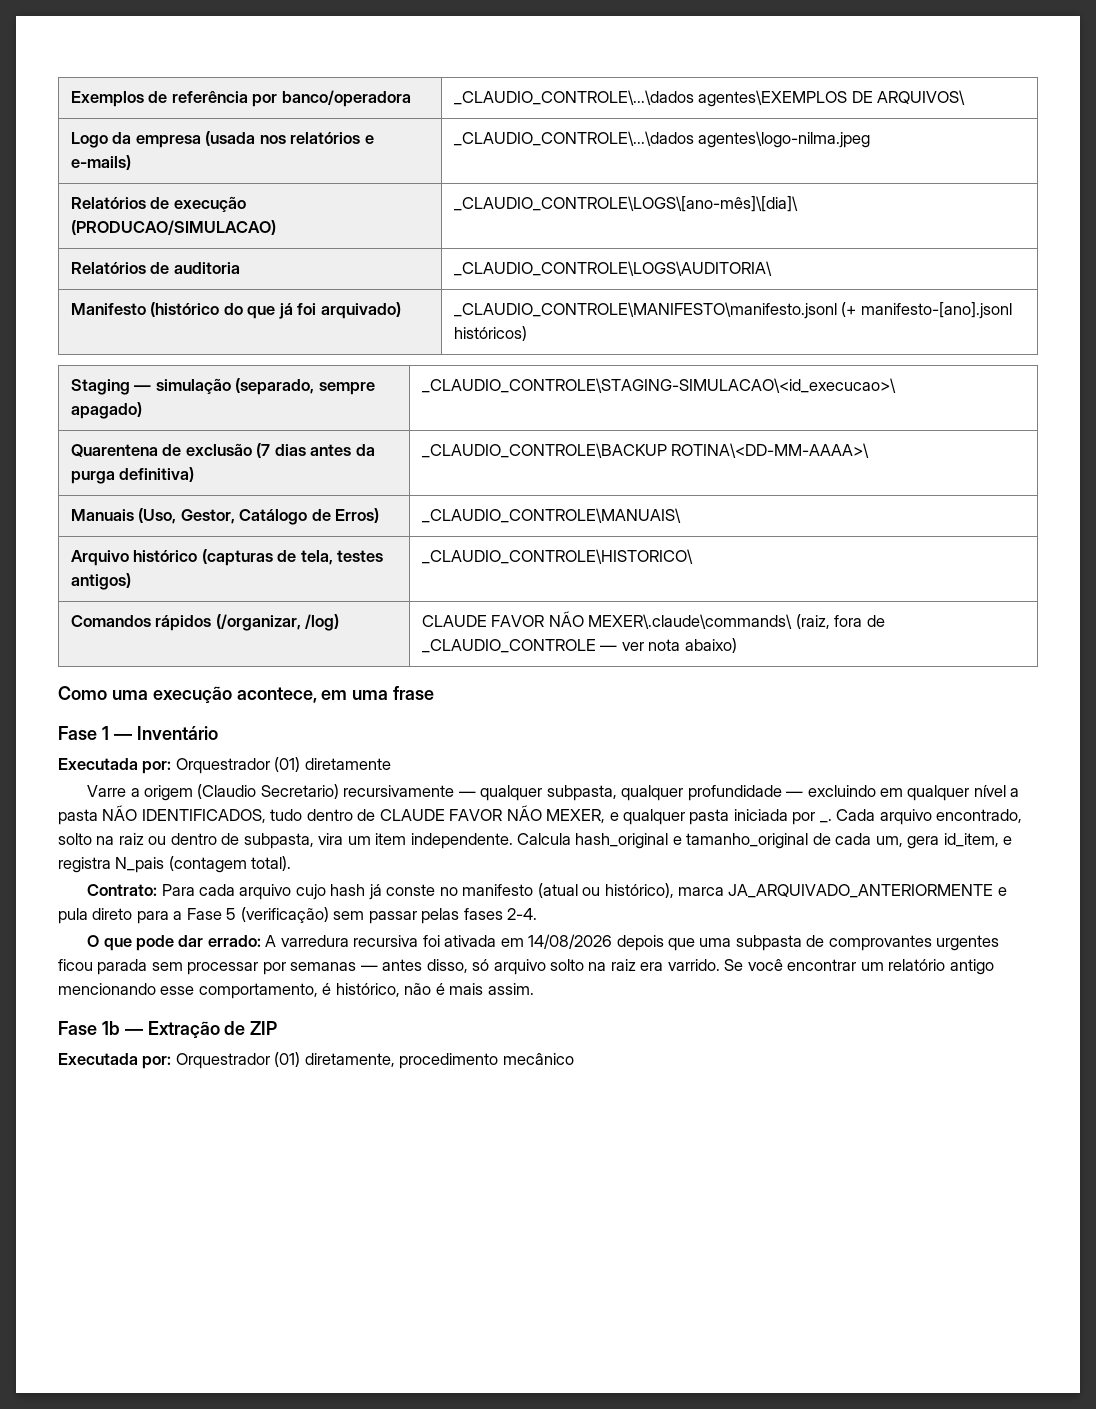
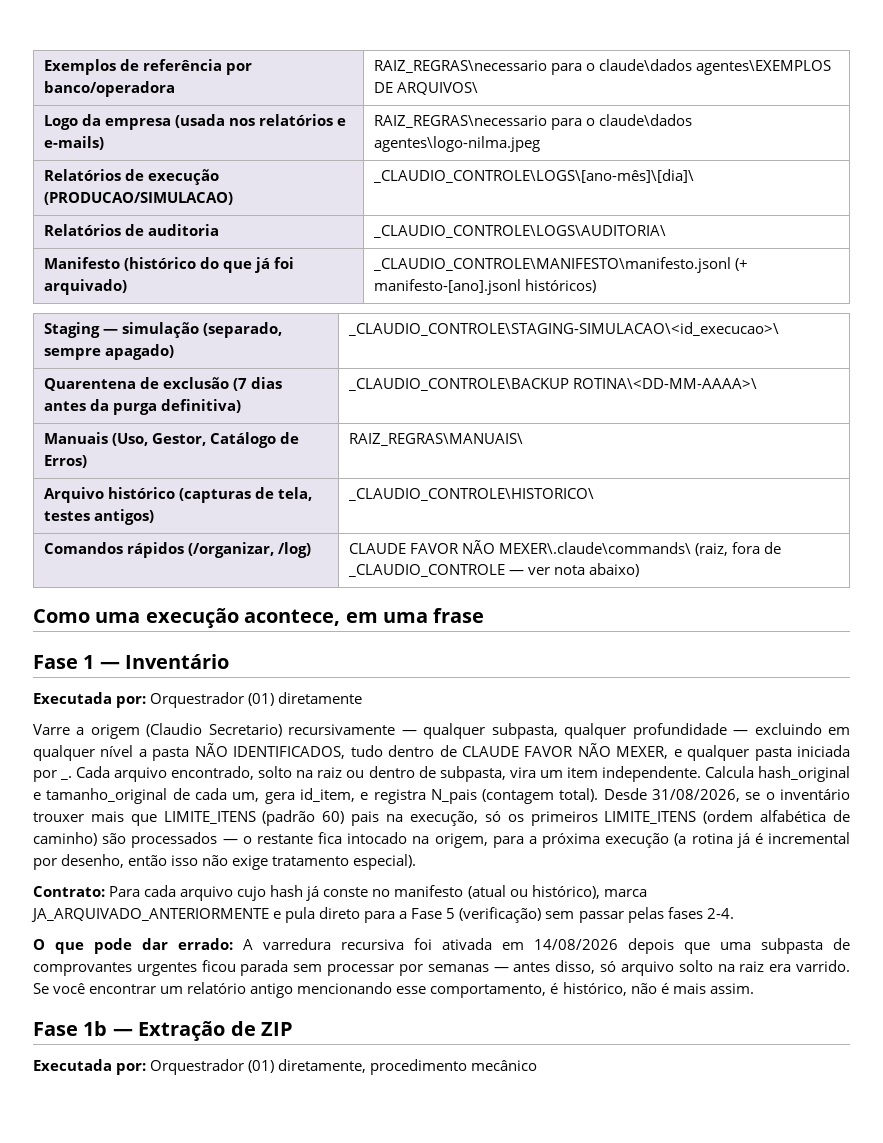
- Exemplos de referência por banco/operadora | _CLAUDIO_CONTROLE\...\dados agentes\EXEMPLOS DE ARQUIVOS\
+ Exemplos de referência por banco/operadora | RAIZ_REGRAS\necessario para o claude\dados agentes\EXEMPLOS DE ARQUIVOS\
- Logo da empresa (usada nos relatórios e e-mails) | _CLAUDIO_CONTROLE\...\dados agentes\logo-nilma.jpeg
+ Logo da empresa (usada nos relatórios e e-mails) | RAIZ_REGRAS\necessario para o claude\dados agentes\logo-nilma.jpeg
- Manuais (Uso, Gestor, Catálogo de Erros) | _CLAUDIO_CONTROLE\MANUAIS\
+ Manuais (Uso, Gestor, Catálogo de Erros) | RAIZ_REGRAS\MANUAIS\
+ Desde 31/08/2026, se o inventário trouxer mais que LIMITE_ITENS (padrão 60) pais na execução, só os primeiros LIMITE_ITENS (ordem alfabética de caminho) são processados — o restante fica intocado na origem, para a próxima execução (a rotina já é incremental por desenho, então isso não exige tratamento especial).

